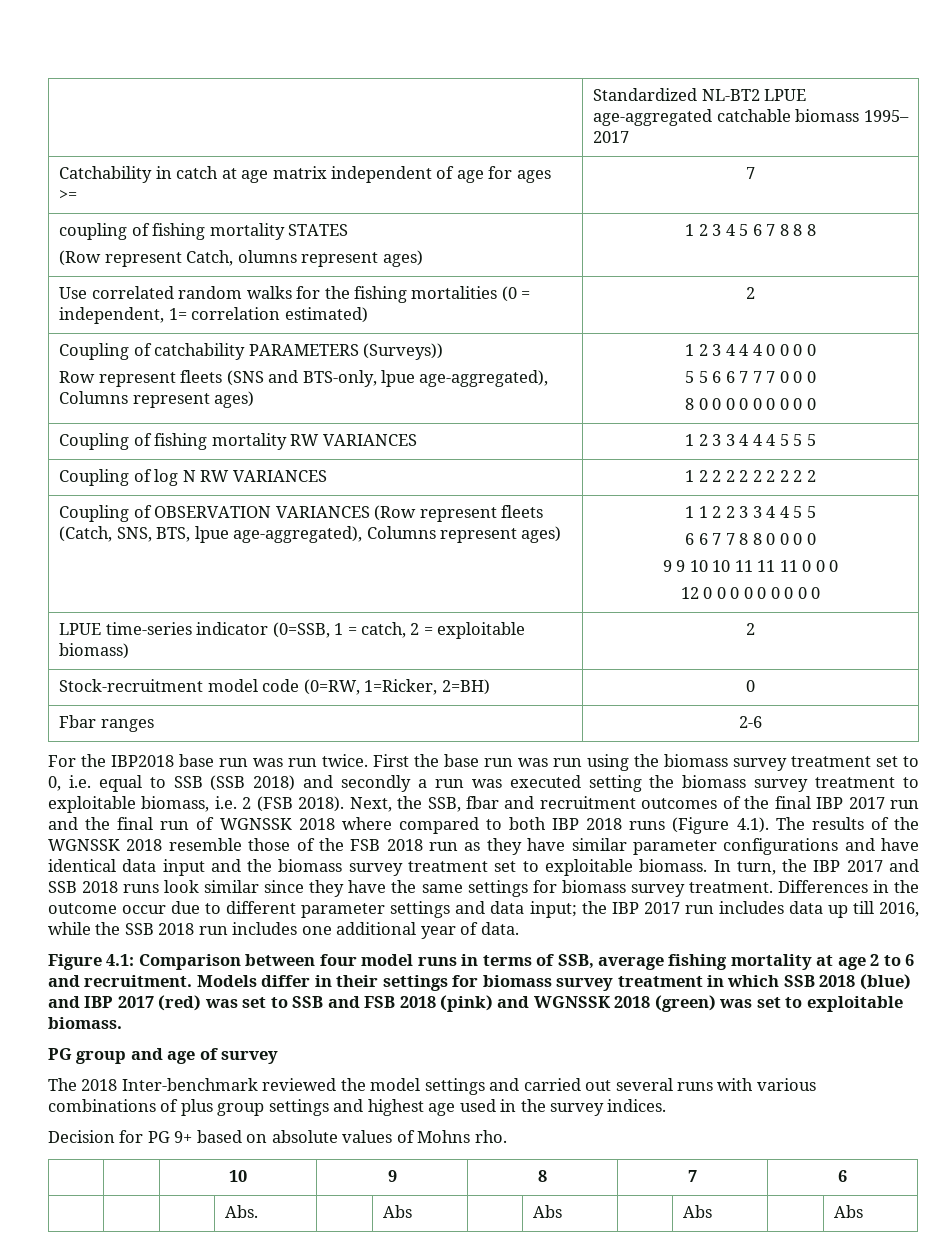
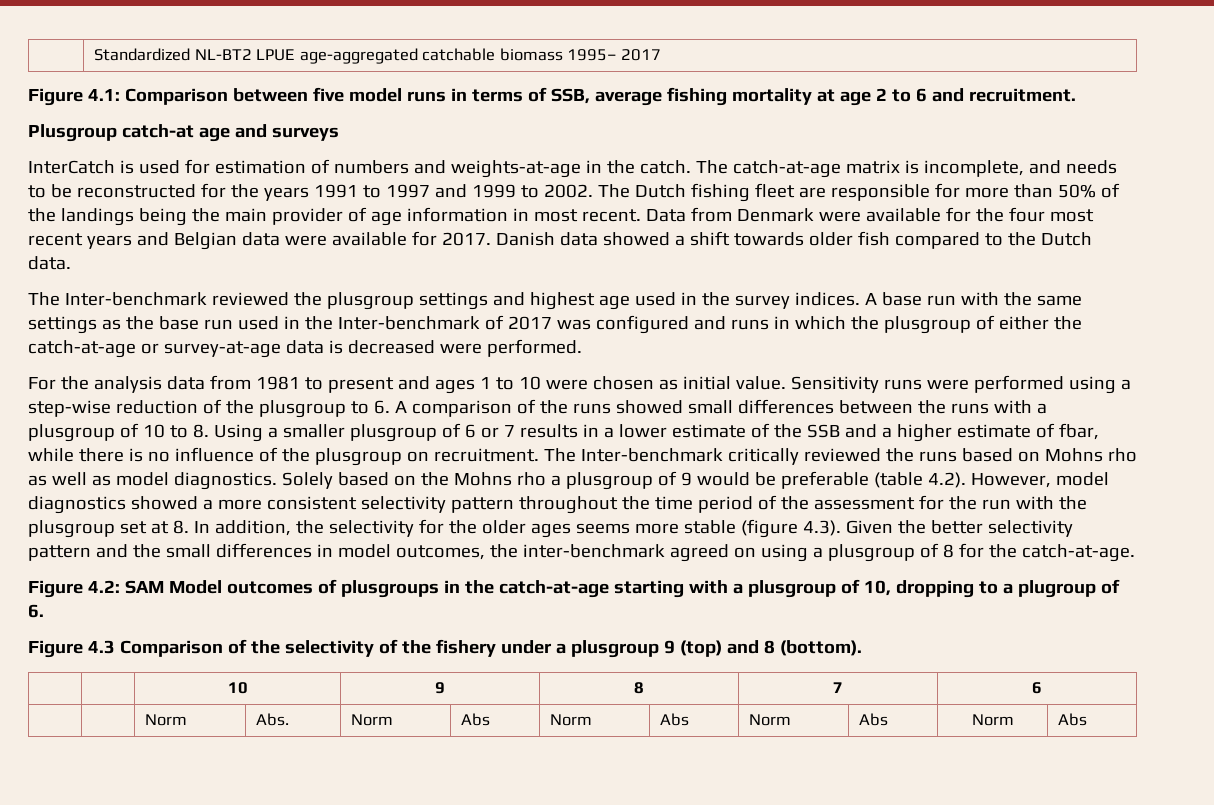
- Catchability in catch at age matrix independent of age for ages >= | 7
- coupling of fishing mortality STATES
- (Row represent Catch, olumns represent ages) | 1 2 3 4 5 6 7 8 8 8
- Use correlated random walks for the fishing mortalities (0 = independent, 1= correlation estimated) | 2
- Coupling of catchability PARAMETERS (Surveys))
- Row represent fleets (SNS and BTS-only, lpue age-aggregated), Columns represent ages) | 1 2 3 4 4 4 0 0 0 0
- 5 5 6 6 7 7 7 0 0 0
- 8 0 0 0 0 0 0 0 0 0
- Coupling of fishing mortality RW VARIANCES | 1 2 3 3 4 4 4 5 5 5
- Coupling of log N RW VARIANCES | 1 2 2 2 2 2 2 2 2 2
- Coupling of OBSERVATION VARIANCES (Row represent fleets (Catch, SNS, BTS, lpue age-aggregated), Columns represent ages) | 1 1 2 2 3 3 4 4 5 5
- 6 6 7 7 8 8 0 0 0 0
- 9 9 10 10 11 11 11 0 0 0
- 12 0 0 0 0 0 0 0 0 0
- LPUE time-series indicator (0=SSB, 1 = catch, 2 = exploitable biomass) | 2
- Stock-recruitment model code (0=RW, 1=Ricker, 2=BH) | 0
- Fbar ranges | 2-6
- For the IBP2018 base run was run twice. First the base run was run using the biomass survey treatment set to 0, i.e. equal to SSB (SSB 2018) and secondly a run was executed setting the biomass survey treatment to exploitable biomass, i.e. 2 (FSB 2018). Next, the SSB, fbar and recruitment outcomes of the final IBP 2017 run and the final run of WGNSSK 2018 where compared to both IBP 2018 runs (Figure 4.1). The results of the WGNSSK 2018 resemble those of the FSB 2018 run as they have similar parameter configurations and have identical data input and the biomass survey treatment set to exploitable biomass. In turn, the IBP 2017 and SSB 2018 runs look similar since they have the same settings for biomass survey treatment. Differences in the outcome occur due to different parameter settings and data input; the IBP 2017 run includes data up till 2016, while the SSB 2018 run includes one additional year of data.
- Figure 4.1: Comparison between four model runs in terms of SSB, average fishing mortality at age 2 to 6 and recruitment. Models differ in their settings for biomass survey treatment in which SSB 2018 (blue) and IBP 2017 (red) was set to SSB and FSB 2018 (pink) and WGNSSK 2018 (green) was set to exploitable biomass.
- PG group and age of survey
- The 2018 Inter-benchmark reviewed the model settings and carried out several runs with various combinations of plus group settings and highest age used in the survey indices.
- Decision for PG 9+ based on absolute values of Mohns rho.
+ Figure 4.1: Comparison between five model runs in terms of SSB, average fishing mortality at age 2 to 6 and recruitment.
+ Plusgroup catch-at age and surveys
+ InterCatch is used for estimation of numbers and weights-at-age in the catch. The catch-at-age matrix is incomplete, and needs to be reconstructed for the years 1991 to 1997 and 1999 to 2002. The Dutch fishing fleet are responsible for more than 50% of the landings being the main provider of age information in most recent. Data from Denmark were available for the four most recent years and Belgian data were available for 2017. Danish data showed a shift towards older fish compared to the Dutch data.
+ The Inter-benchmark reviewed the plusgroup settings and highest age used in the survey indices. A base run with the same settings as the base run used in the Inter-benchmark of 2017 was configured and runs in which the plusgroup of either the catch-at-age or survey-at-age data is decreased were performed.
+ For the analysis data from 1981 to present and ages 1 to 10 were chosen as initial value. Sensitivity runs were performed using a step-wise reduction of the plusgroup to 6. A comparison of the runs showed small differences between the runs with a plusgroup of 10 to 8. Using a smaller plusgroup of 6 or 7 results in a lower estimate of the SSB and a higher estimate of fbar, while there is no influence of the plusgroup on recruitment. The Inter-benchmark critically reviewed the runs based on Mohns rho as well as model diagnostics. Solely based on the Mohns rho a plusgroup of 9 would be preferable (table 4.2). However, model diagnostics showed a more consistent selectivity pattern throughout the time period of the assessment for the run with the plusgroup set at 8. In addition, the selectivity for the older ages seems more stable (figure 4.3). Given the better selectivity pattern and the small differences in model outcomes, the inter-benchmark agreed on using a plusgroup of 8 for the catch-at-age.
+ Figure 4.2: SAM Model outcomes of plusgroups in the catch-at-age starting with a plusgroup of 10, dropping to a plugroup of 6.
+ Figure 4.3 Comparison of the selectivity of the fishery under a plusgroup 9 (top) and 8 (bottom).
- | | | Abs. | | Abs | | Abs | | Abs | | Abs
+ | | Norm | Abs. | Norm | Abs | Norm | Abs | Norm | Abs | Norm | Abs

